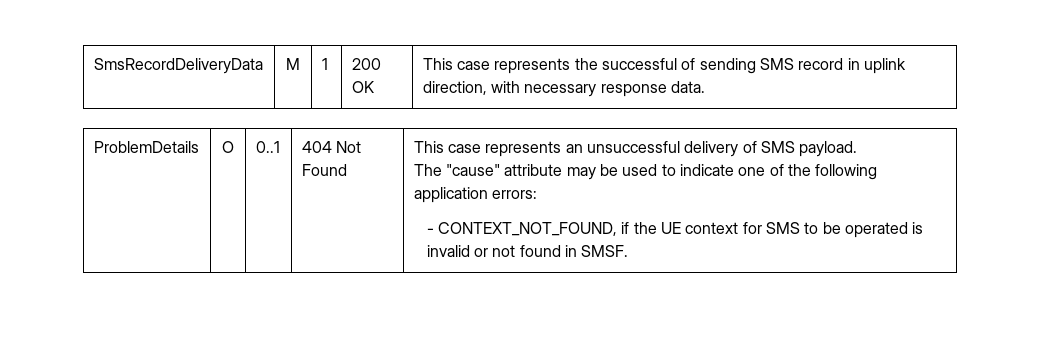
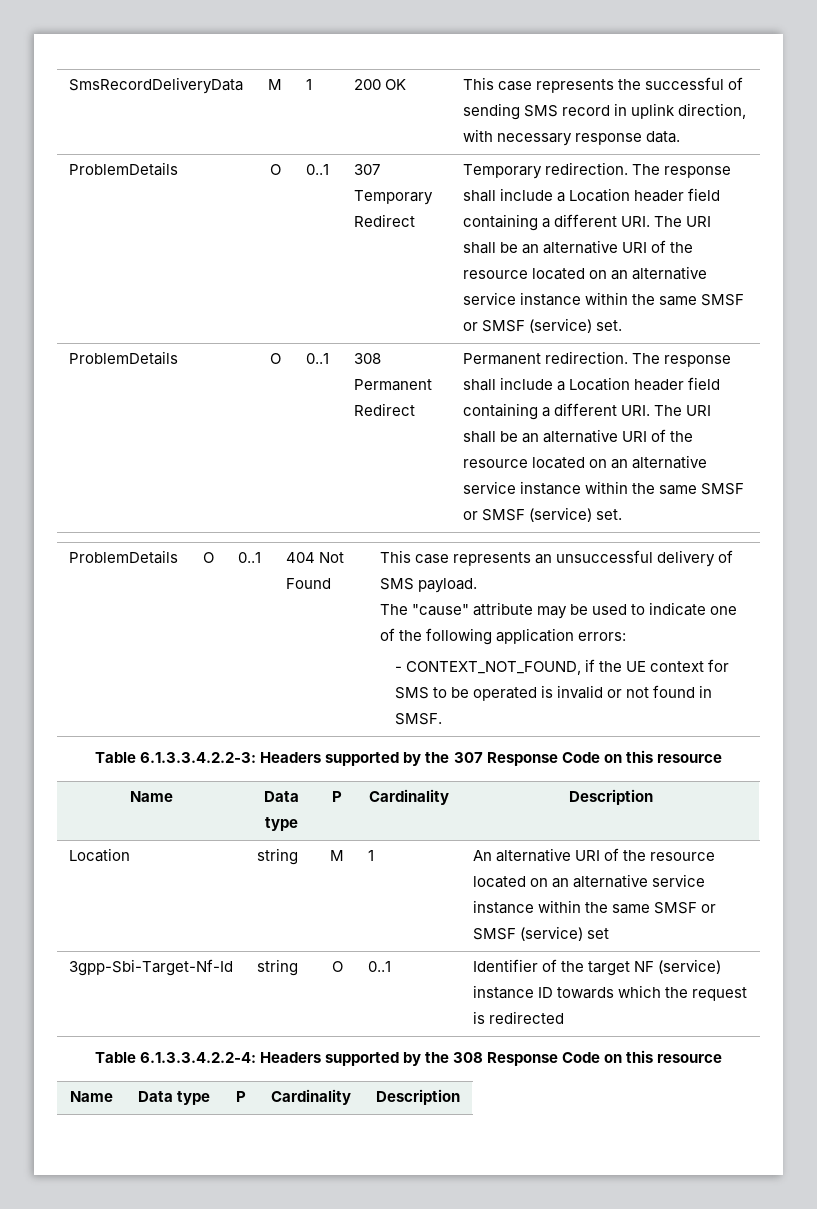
+ ProblemDetails | O | 0..1 | 307 Temporary Redirect | Temporary redirection. The response shall include a Location header field containing a different URI. The URI shall be an alternative URI of the resource located on an alternative service instance within the same SMSF or SMSF (service) set.
+ ProblemDetails | O | 0..1 | 308 Permanent Redirect | Permanent redirection. The response shall include a Location header field containing a different URI. The URI shall be an alternative URI of the resource located on an alternative service instance within the same SMSF or SMSF (service) set.
+ Table 6.1.3.3.4.2.2-3: Headers supported by the 307 Response Code on this resource
+ Name | Data type | P | Cardinality | Description
+ Location | string | M | 1 | An alternative URI of the resource located on an alternative service instance within the same SMSF or SMSF (service) set
+ 3gpp-Sbi-Target-Nf-Id | string | O | 0..1 | Identifier of the target NF (service) instance ID towards which the request is redirected
+ Table 6.1.3.3.4.2.2-4: Headers supported by the 308 Response Code on this resource
+ Name | Data type | P | Cardinality | Description

